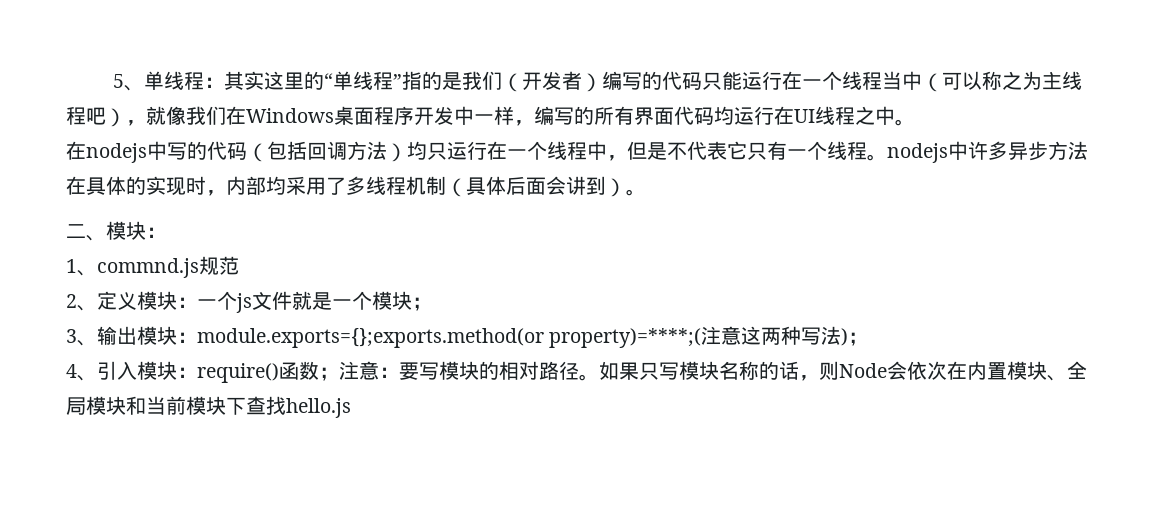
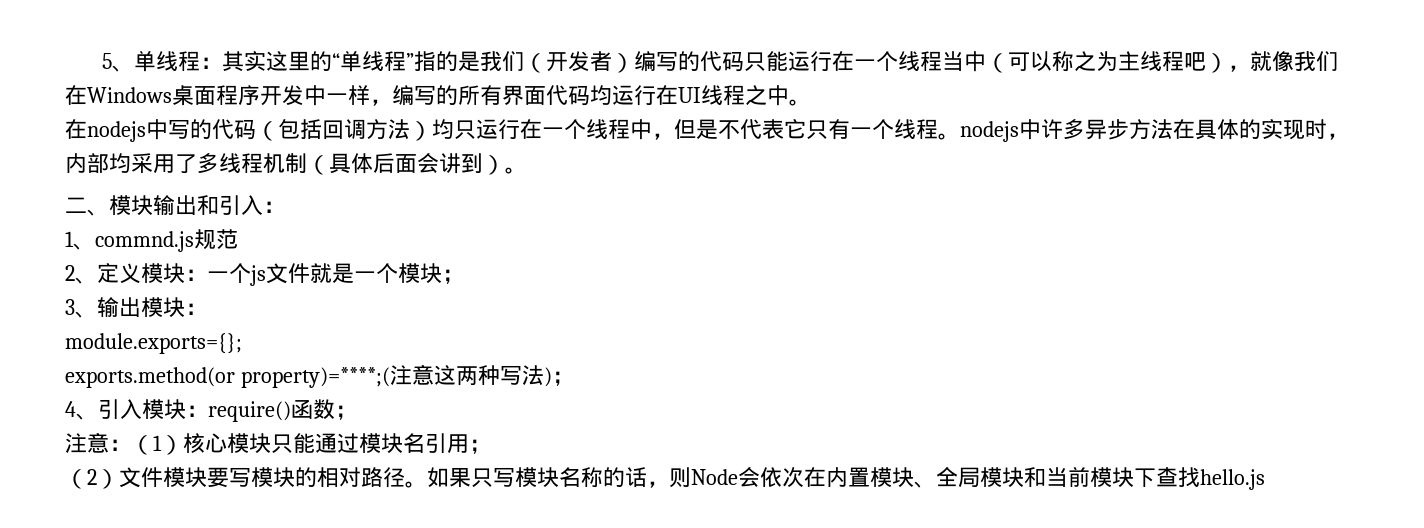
- 二、模块：
+ 二、模块输出和引入：
- 3、输出模块：module.exports={};exports.method(or property)=****;(注意这两种写法)；
+ 3、输出模块：
+ module.exports={};
+ exports.method(or property)=****;(注意这两种写法)；
- 4、引入模块：require()函数；注意：要写模块的相对路径。
+ 4、引入模块：require()函数；
+ 注意：（1）核心模块只能通过模块名引用；
+ （2）文件模块要写模块的相对路径。

